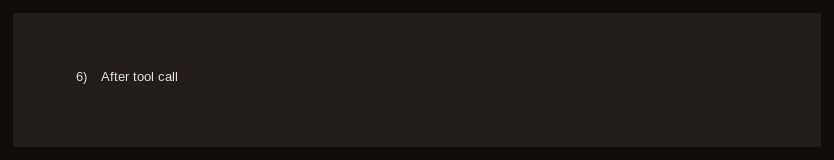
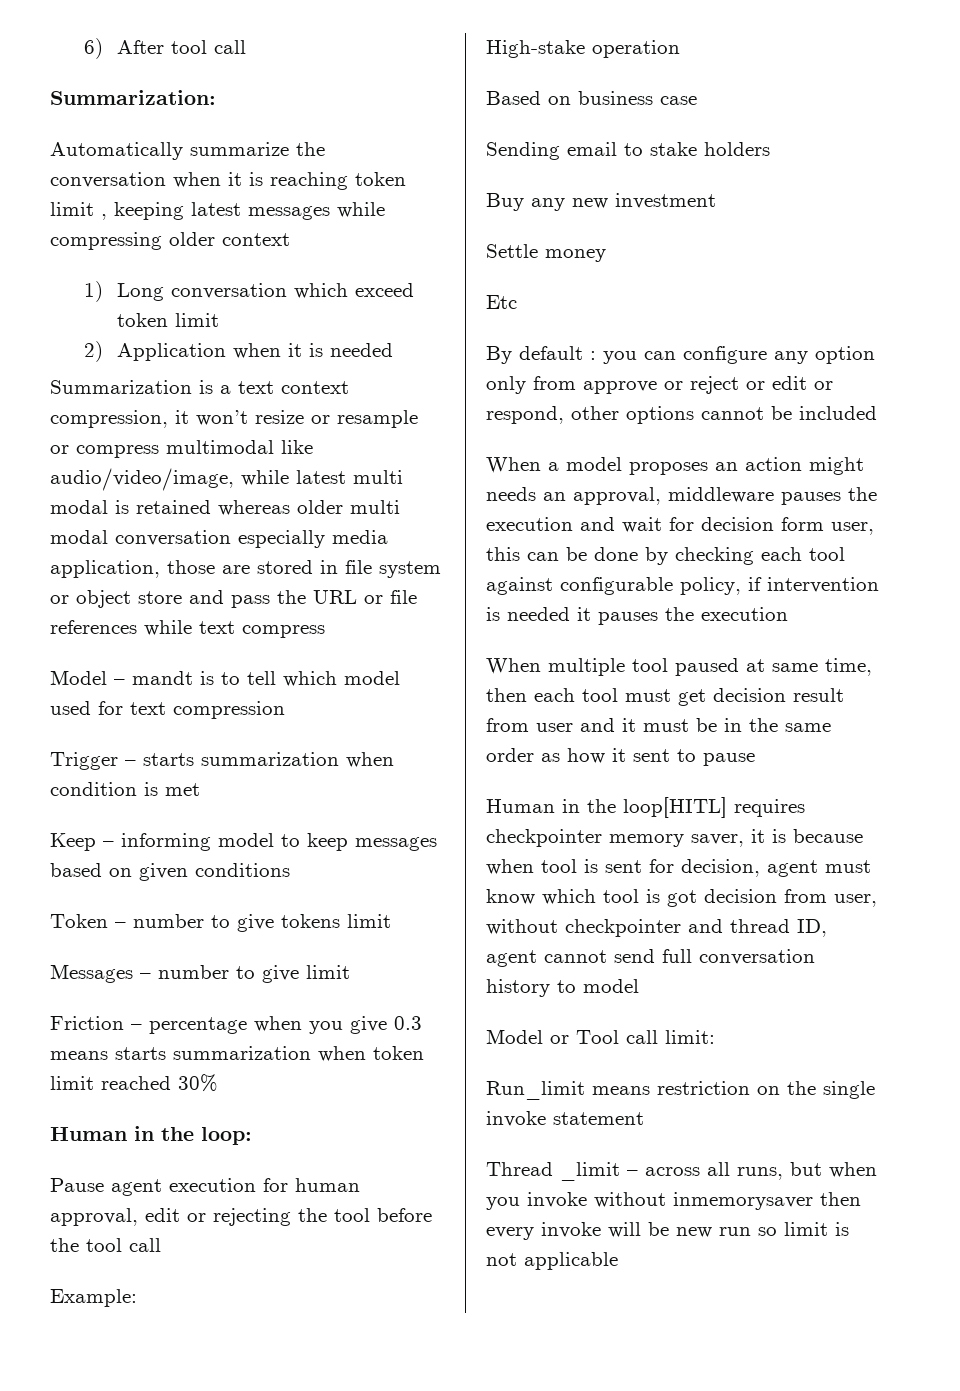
+ Summarization:
+ Automatically summarize the conversation when it is reaching token limit , keeping latest messages while compressing older context
+ 1) Long conversation which exceed token limit
+ 2) Application when it is needed
+ Summarization is a text context compression, it won’t resize or resample or compress multimodal like audio/video/image, while latest multi modal is retained whereas older multi modal conversation especially media application, those are stored in file system or object store and pass the URL or file references while text compress
+ Model – mandt is to tell which model used for text compression
+ Trigger – starts summarization when condition is met
+ Keep – informing model to keep messages based on given conditions
+ Token – number to give tokens limit
+ Messages – number to give limit
+ Friction – percentage when you give 0.3 means starts summarization when token limit reached 30%
+ Human in the loop:
+ Pause agent execution for human approval, edit or rejecting the tool before the tool call
+ Example:
+ High-stake operation
+ Based on business case
+ Sending email to stake holders
+ Buy any new investment
+ Settle money
+ Etc
+ By default : you can configure any option only from approve or reject or edit or respond, other options cannot be included
+ When a model proposes an action might needs an approval, middleware pauses the execution and wait for decision form user, this can be done by checking each tool against configurable policy, if intervention is needed it pauses the execution
+ When multiple tool paused at same time, then each tool must get decision result from user and it must be in the same order as how it sent to pause
+ Human in the loop[HITL] requires checkpointer memory saver, it is because when tool is sent for decision, agent must know which tool is got decision from user, without checkpointer and thread ID, agent cannot send full conversation history to model
+ Model or Tool call limit:
+ Run_limit means restriction on the single invoke statement
+ Thread _limit – across all runs, but when you invoke without inmemorysaver then every invoke will be new run so limit is not applicable

